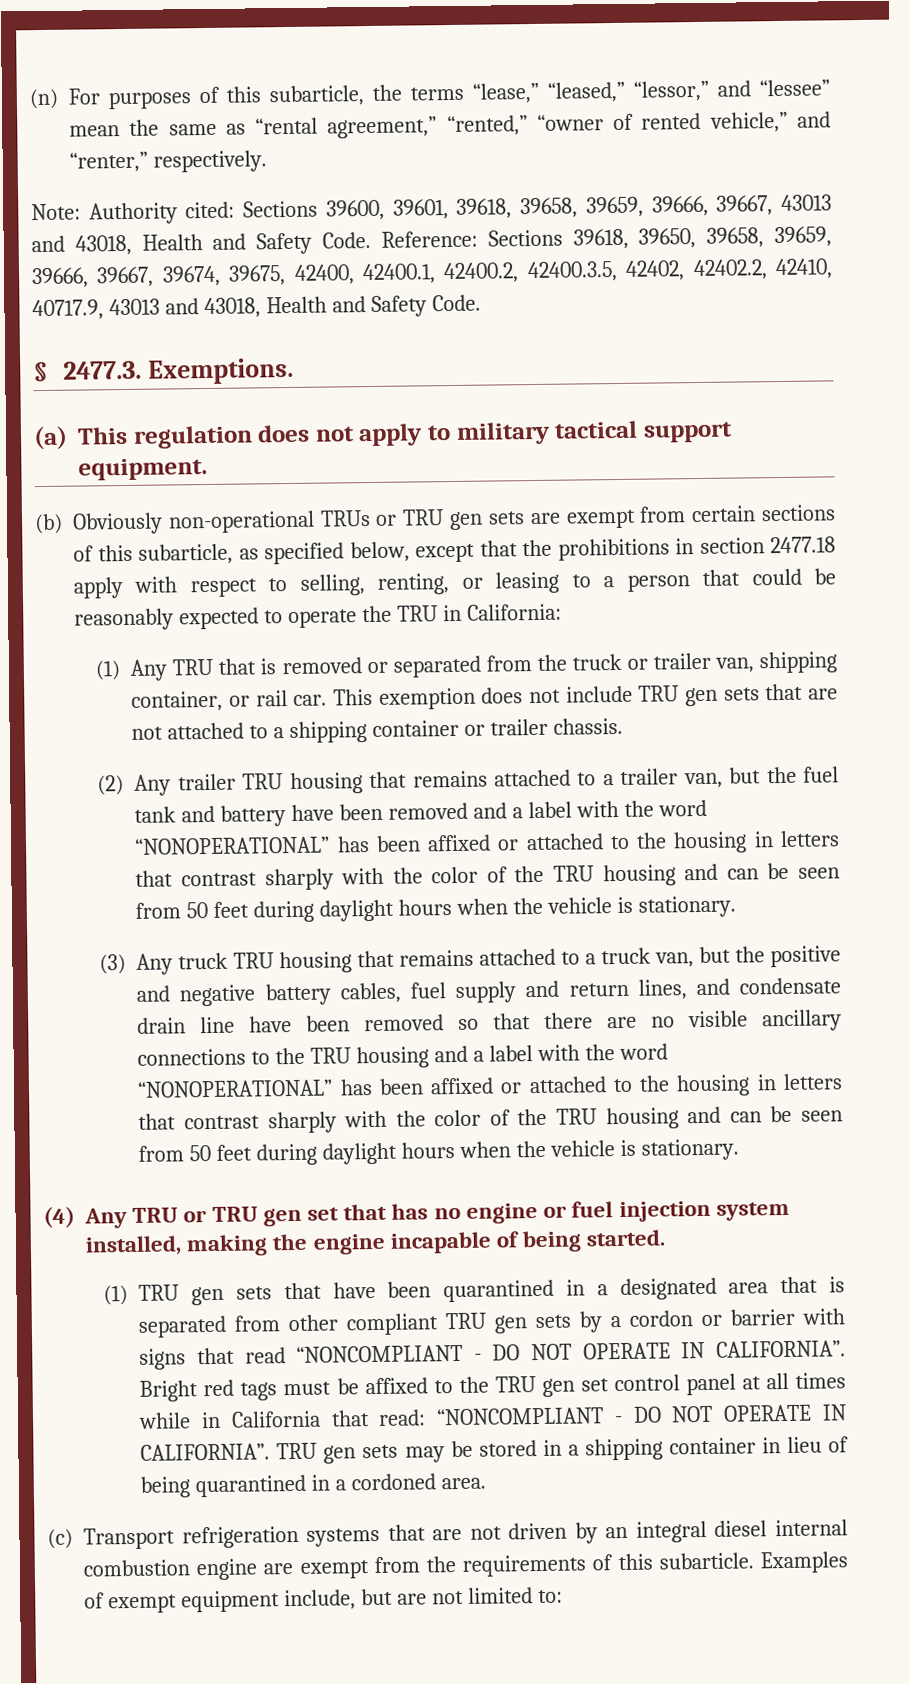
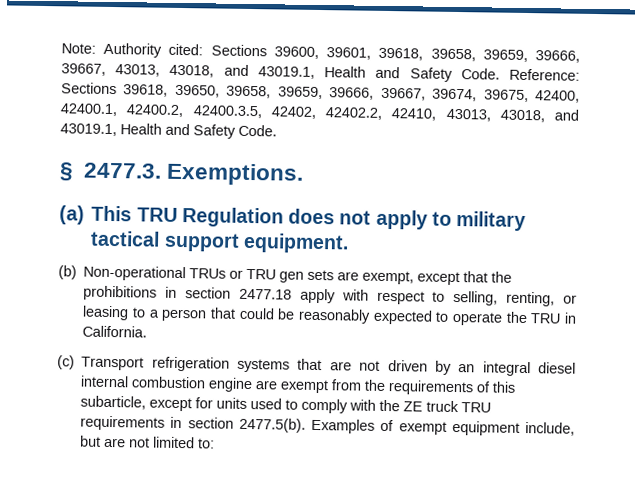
- (n) For purposes of this subarticle, the terms “lease,” “leased,” “lessor,” and “lessee” mean the same as “rental agreement,” “rented,” “owner of rented vehicle,” and “renter,” respectively.
- Note: Authority cited: Sections 39600, 39601, 39618, 39658, 39659, 39666, 39667, 43013 and 43018, Health and Safety Code.
+ Note: Authority cited: Sections 39600, 39601, 39618, 39658, 39659, 39666, 39667, 43013, 43018, and 43019.1, Health and Safety Code.
- Reference: Sections 39618, 39650, 39658, 39659, 39666, 39667, 39674, 39675, 42400, 42400.1, 42400.2, 42400.3.5, 42402, 42402.2, 42410, 40717.9, 43013 and 43018, Health and Safety Code.
+ Reference: Sections 39618, 39650, 39658, 39659, 39666, 39667, 39674, 39675, 42400, 42400.1, 42400.2, 42400.3.5, 42402, 42402.2, 42410, 43013, 43018, and 43019.1, Health and Safety Code.
- (a) This regulation does not apply to military tactical support equipment.
+ (a) This TRU Regulation does not apply to military tactical support equipment.
- (b) Obviously non-operational TRUs or TRU gen sets are exempt from certain sections of this subarticle, as specified below, except that the prohibitions in section 2477.18 apply with respect to selling, renting, or leasing to a person that could be reasonably expected to operate the TRU in California:
- (1) Any TRU that is removed or separated from the truck or trailer van, shipping container, or rail car. This exemption does not include TRU gen sets that are not attached to a shipping container or trailer chassis.
- (2) Any trailer TRU housing that remains attached to a trailer van, but the fuel tank and battery have been removed and a label with the word “NONOPERATIONAL” has been affixed or attached to the housing in letters that contrast sharply with the color of the TRU housing and can be seen from 50 feet during daylight hours when the vehicle is stationary.
- (3) Any truck TRU housing that remains attached to a truck van, but the positive and negative battery cables, fuel supply and return lines, and condensate drain line have been removed so that there are no visible ancillary connections to the TRU housing and a label with the word “NONOPERATIONAL” has been affixed or attached to the housing in letters that contrast sharply with the color of the TRU housing and can be seen from 50 feet during daylight hours when the vehicle is stationary.
- (4) Any TRU or TRU gen set that has no engine or fuel injection system installed, making the engine incapable of being started.
- (1) TRU gen sets that have been quarantined in a designated area that is separated from other compliant TRU gen sets by a cordon or barrier with signs that read “NONCOMPLIANT - DO NOT OPERATE IN CALIFORNIA”. Bright red tags must be affixed to the TRU gen set control panel at all times while in California that read: “NONCOMPLIANT - DO NOT OPERATE IN CALIFORNIA”. TRU gen sets may be stored in a shipping container in lieu of being quarantined in a cordoned area.
+ (b) Non-operational TRUs or TRU gen sets are exempt, except that the prohibitions in section 2477.18 apply with respect to selling, renting, or leasing to a person that could be reasonably expected to operate the TRU in California.
- (c) Transport refrigeration systems that are not driven by an integral diesel internal combustion engine are exempt from the requirements of this subarticle. Examples of exempt equipment include, but are not limited to:
+ (c) Transport refrigeration systems that are not driven by an integral diesel internal combustion engine are exempt from the requirements of this subarticle, except for units used to comply with the ZE truck TRU requirements in section 2477.5(b). Examples of exempt equipment include, but are not limited to:

